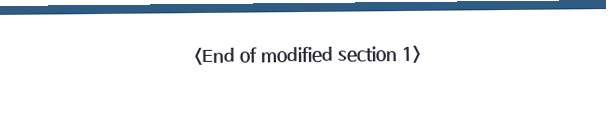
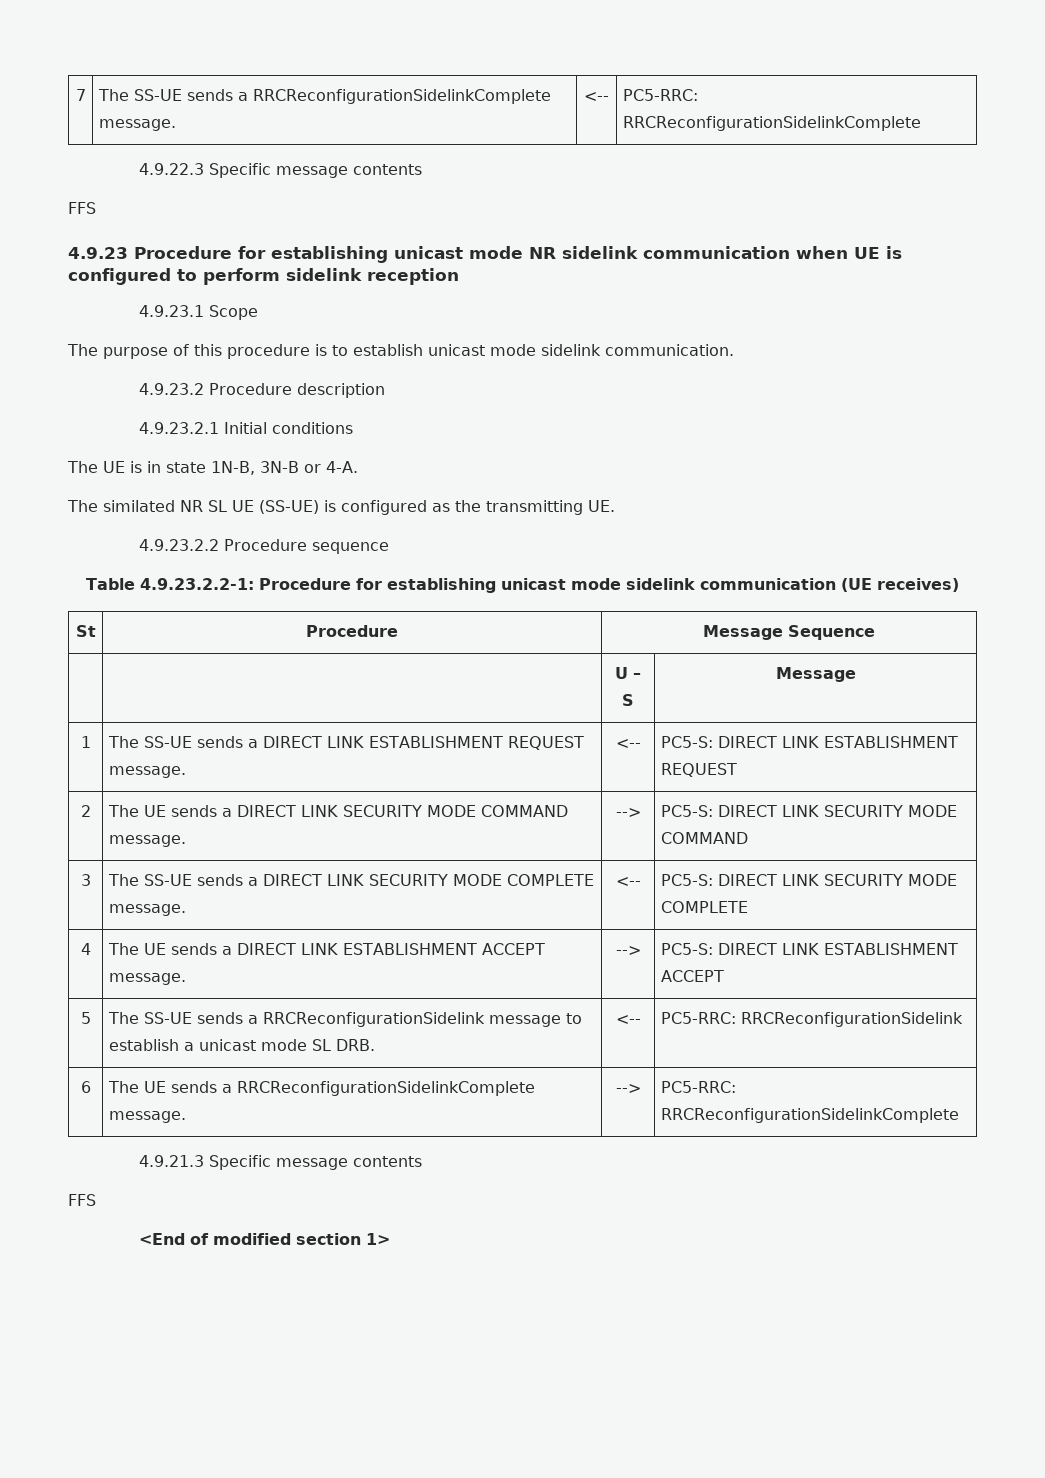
+ 7 | The SS-UE sends a RRCReconfigurationSidelinkComplete message. | <-- | PC5-RRC: RRCReconfigurationSidelinkComplete
+ 4.9.22.3 Specific message contents
+ FFS
+ 4.9.23 Procedure for establishing unicast mode NR sidelink communication when UE is configured to perform sidelink reception
+ 4.9.23.1 Scope
+ The purpose of this procedure is to establish unicast mode sidelink communication.
+ 4.9.23.2 Procedure description
+ 4.9.23.2.1 Initial conditions
+ The UE is in state 1N-B, 3N-B or 4-A.
+ The similated NR SL UE (SS-UE) is configured as the transmitting UE.
+ 4.9.23.2.2 Procedure sequence
+ Table 4.9.23.2.2-1: Procedure for establishing unicast mode sidelink communication (UE receives)
+ St | Procedure | Message Sequence
+ | | U – S | Message
+ 1 | The SS-UE sends a DIRECT LINK ESTABLISHMENT REQUEST message. | <-- | PC5-S: DIRECT LINK ESTABLISHMENT REQUEST
+ 2 | The UE sends a DIRECT LINK SECURITY MODE COMMAND message. | --> | PC5-S: DIRECT LINK SECURITY MODE COMMAND
+ 3 | The SS-UE sends a DIRECT LINK SECURITY MODE COMPLETE message. | <-- | PC5-S: DIRECT LINK SECURITY MODE COMPLETE
+ 4 | The UE sends a DIRECT LINK ESTABLISHMENT ACCEPT message. | --> | PC5-S: DIRECT LINK ESTABLISHMENT ACCEPT
+ 5 | The SS-UE sends a RRCReconfigurationSidelink message to establish a unicast mode SL DRB. | <-- | PC5-RRC: RRCReconfigurationSidelink
+ 6 | The UE sends a RRCReconfigurationSidelinkComplete message. | --> | PC5-RRC: RRCReconfigurationSidelinkComplete
+ 4.9.21.3 Specific message contents
+ FFS

